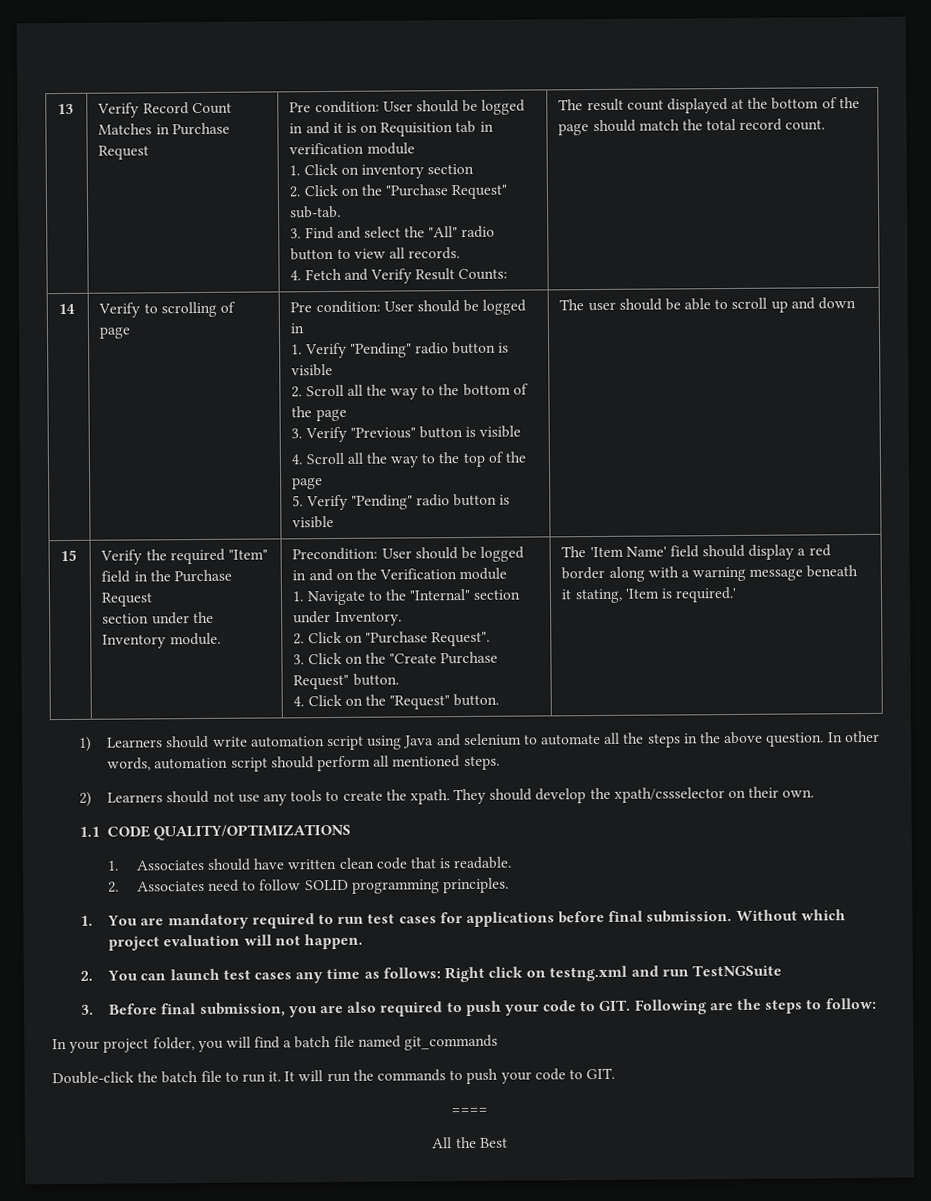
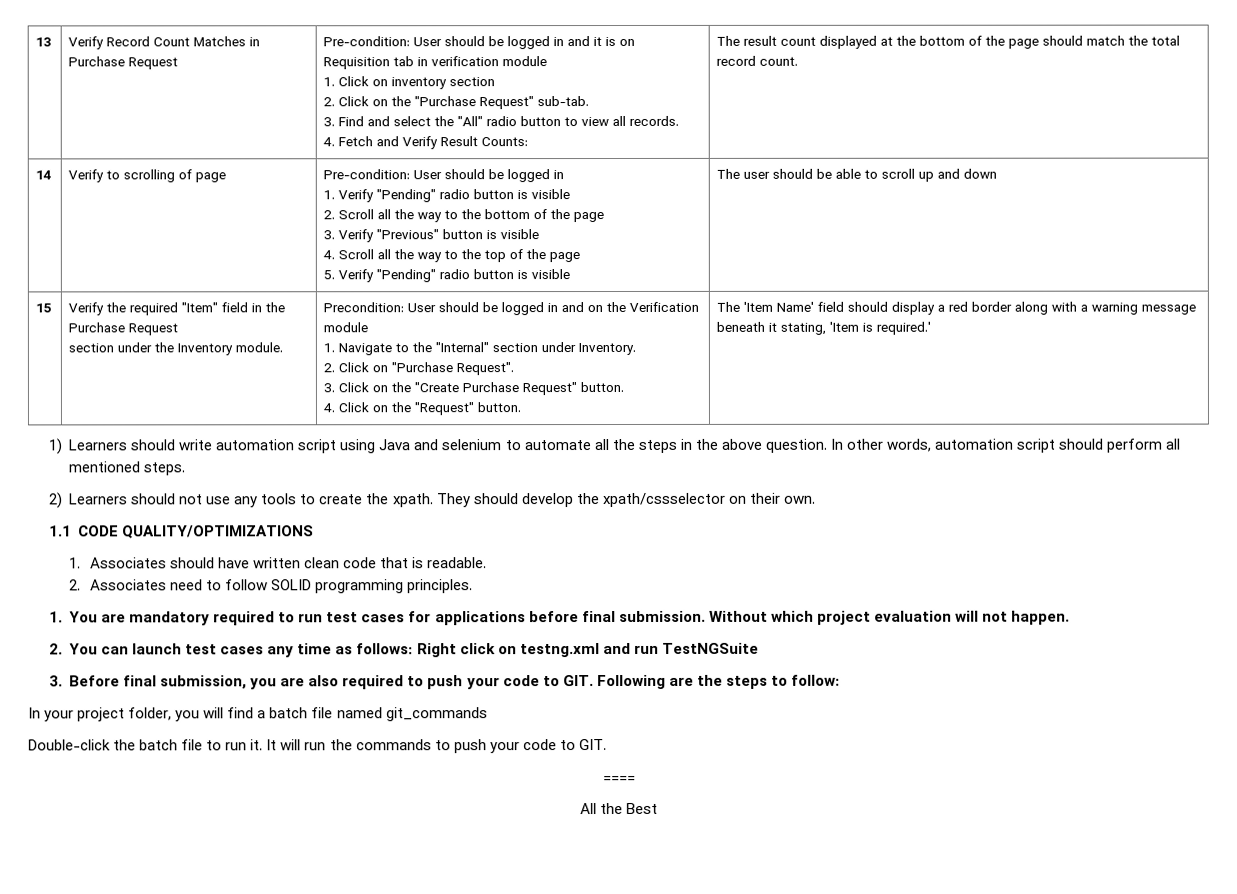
- Pre condition: User should be logged in and it is on Requisition tab in verification module
+ Pre-condition: User should be logged in and it is on Requisition tab in verification module
- Verify to scrolling of page | Pre condition: User should be logged in
+ Verify to scrolling of page | Pre-condition: User should be logged in

